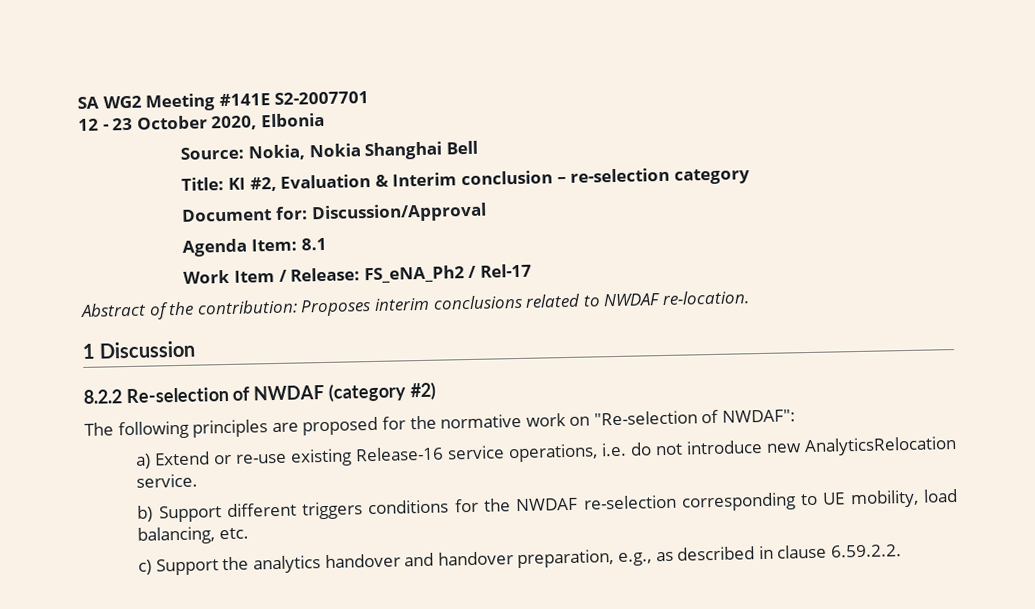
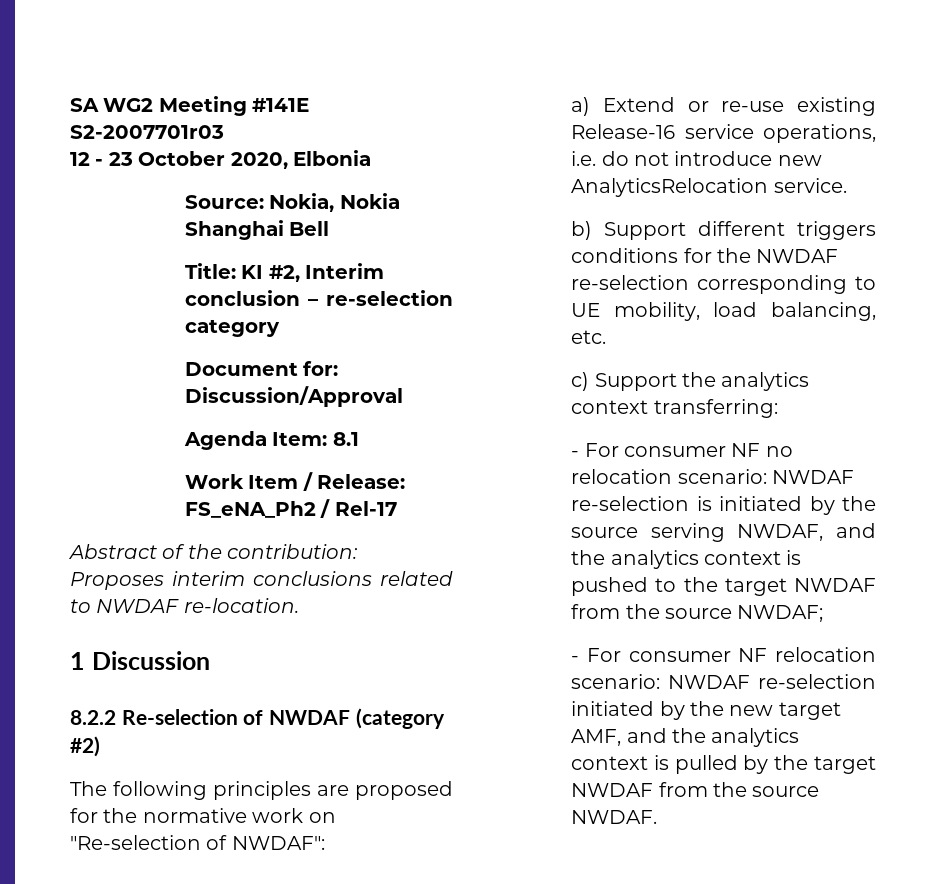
- SA WG2 Meeting #141E S2-2007701
+ SA WG2 Meeting #141E S2-2007701r03
- Title: KI #2, Evaluation & Interim conclusion – re-selection category
+ Title: KI #2, Interim conclusion – re-selection category
- c) Support the analytics handover and handover preparation, e.g., as described in clause 6.59.2.2.
+ c) Support the analytics context transferring:
+ - For consumer NF no relocation scenario: NWDAF re-selection is initiated by the source serving NWDAF, and the analytics context is pushed to the target NWDAF from the source NWDAF;
+ - For consumer NF relocation scenario: NWDAF re-selection initiated by the new target AMF, and the analytics context is pulled by the target NWDAF from the source NWDAF.

